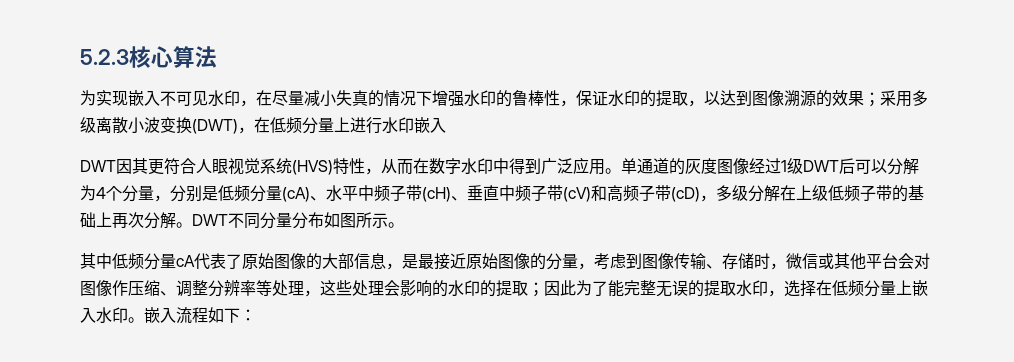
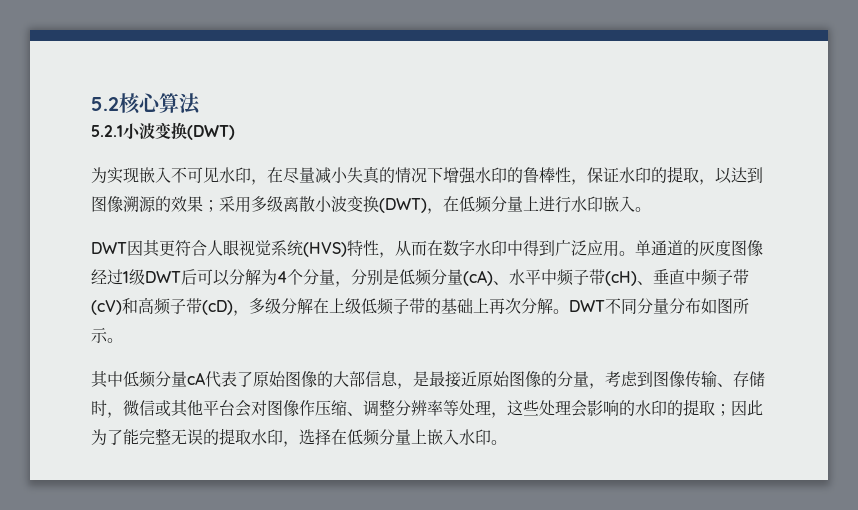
- 5.2.3核心算法
+ 5.2核心算法
+ 5.2.1小波变换(DWT)
- 为实现嵌入不可见水印，在尽量减小失真的情况下增强水印的鲁棒性，保证水印的提取，以达到图像溯源的效果；采用多级离散小波变换(DWT)，在低频分量上进行水印嵌入
+ 为实现嵌入不可见水印，在尽量减小失真的情况下增强水印的鲁棒性，保证水印的提取，以达到图像溯源的效果；采用多级离散小波变换(DWT)，在低频分量上进行水印嵌入。
- 嵌入流程如下：

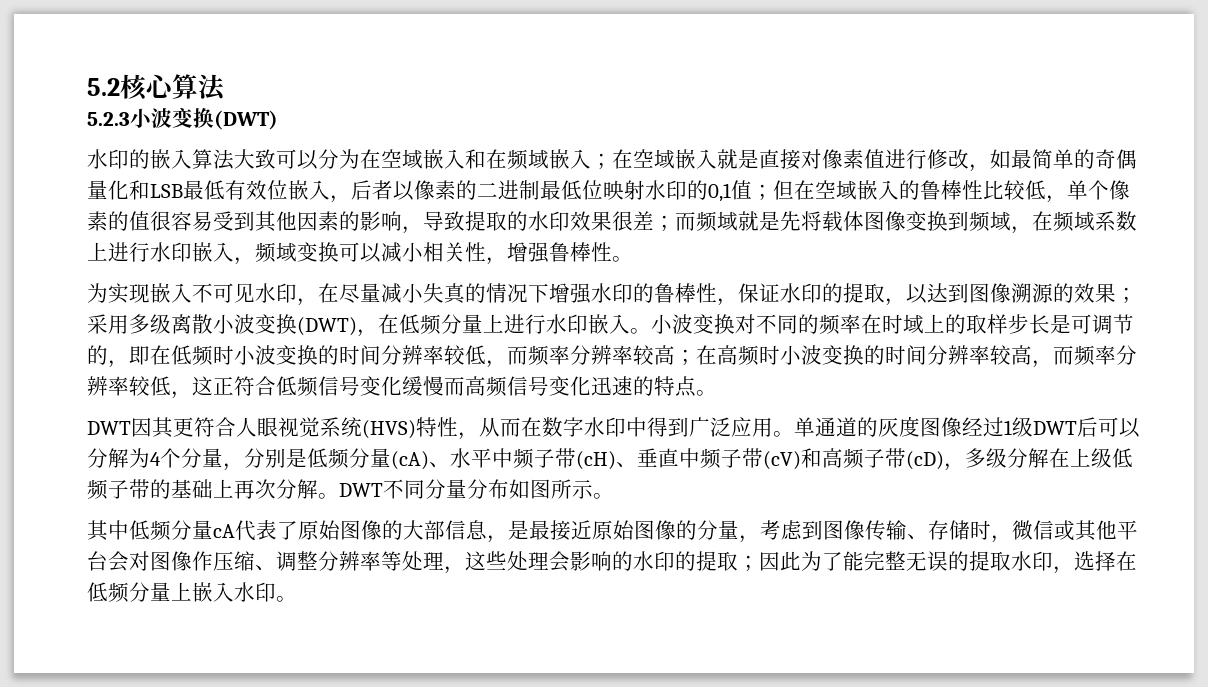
- 5.2.1小波变换(DWT)
+ 5.2.3小波变换(DWT)
+ 水印的嵌入算法大致可以分为在空域嵌入和在频域嵌入；在空域嵌入就是直接对像素值进行修改，如最简单的奇偶量化和LSB最低有效位嵌入，后者以像素的二进制最低位映射水印的0,1值；但在空域嵌入的鲁棒性比较低，单个像素的值很容易受到其他因素的影响，导致提取的水印效果很差；而频域就是先将载体图像变换到频域，在频域系数上进行水印嵌入，频域变换可以减小相关性，增强鲁棒性。
+ 小波变换对不同的频率在时域上的取样步长是可调节的，即在低频时小波变换的时间分辨率较低，而频率分辨率较高；在高频时小波变换的时间分辨率较高，而频率分辨率较低，这正符合低频信号变化缓慢而高频信号变化迅速的特点。

